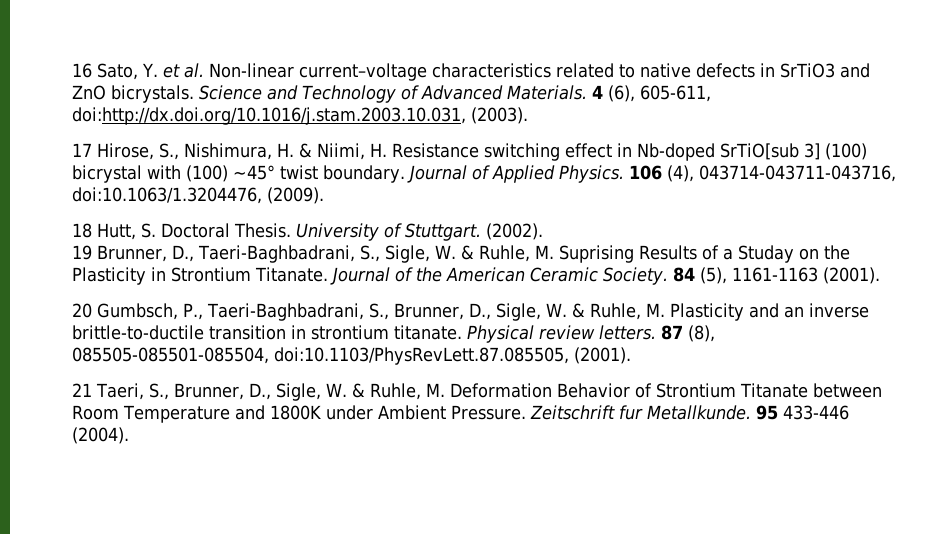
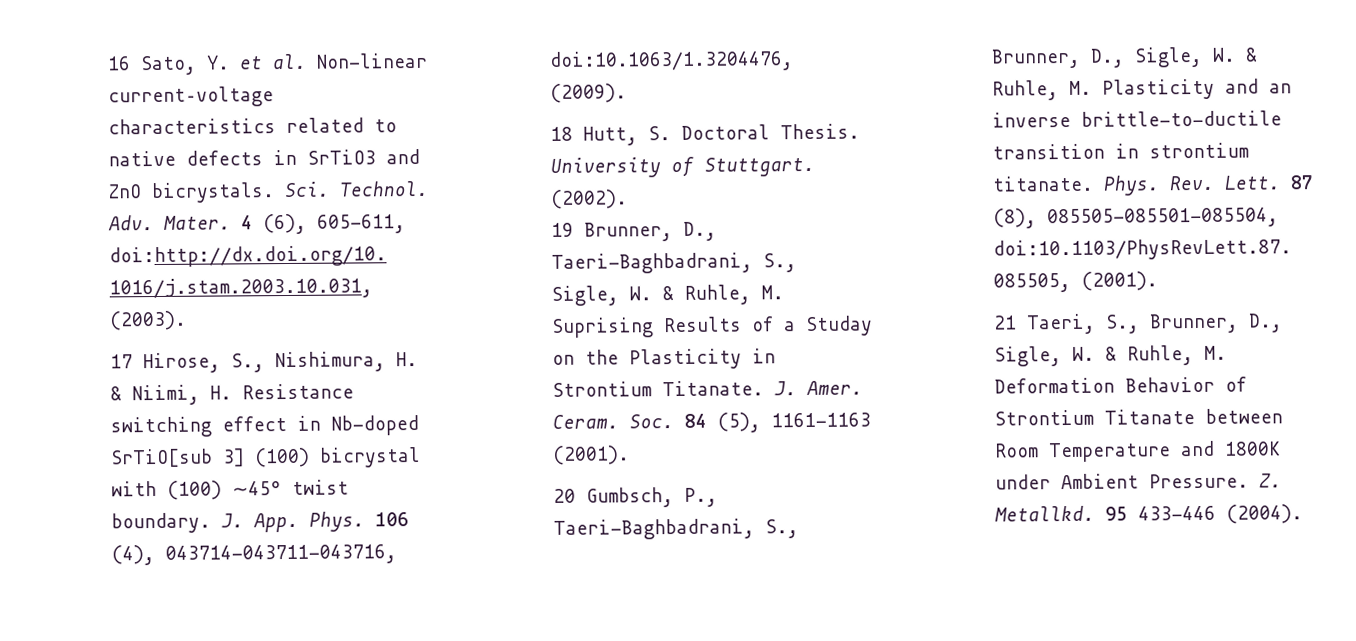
- Science and Technology of Advanced Materials.
+ Sci. Technol. Adv. Mater.
- Journal of Applied Physics.
+ J. App. Phys.
- Journal of the American Ceramic Society. 84 (5), 1161-1163 (2001).
+ J. Amer. Ceram. Soc. 84 (5), 1161-1163 (2001).
- Physical review letters.
+ Phys. Rev. Lett.
- Zeitschrift fur Metallkunde.
+ Z. Metallkd.

